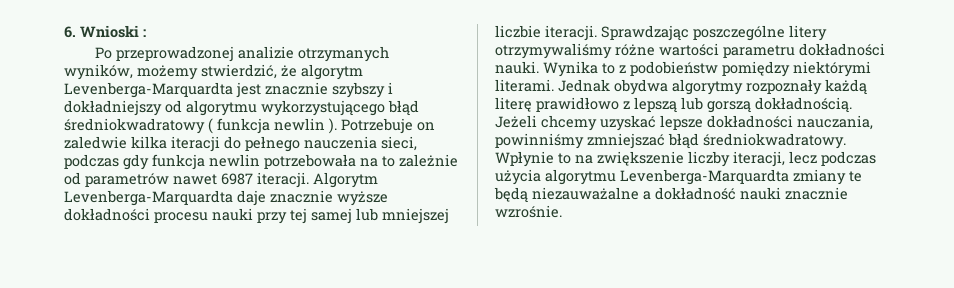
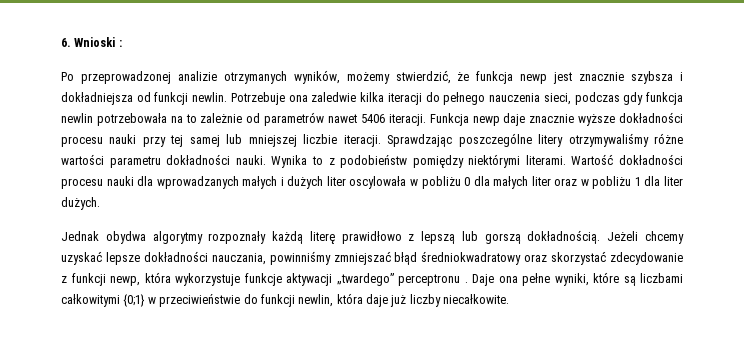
- Po przeprowadzonej analizie otrzymanych wyników, możemy stwierdzić, że algorytm Levenberga-Marquardta jest znacznie szybszy i dokładniejszy od algorytmu wykorzystującego błąd średniokwadratowy ( funkcja newlin ). Potrzebuje on zaledwie kilka iteracji do pełnego nauczenia sieci, podczas gdy funkcja newlin potrzebowała na to zależnie od parametrów nawet 6987 iteracji. Algorytm Levenberga-Marquardta daje znacznie wyższe dokładności procesu nauki przy tej samej lub mniejszej liczbie iteracji.
+ Po przeprowadzonej analizie otrzymanych wyników, możemy stwierdzić, że funkcja newp jest znacznie szybsza i dokładniejsza od funkcji newlin. Potrzebuje ona zaledwie kilka iteracji do pełnego nauczenia sieci, podczas gdy funkcja newlin potrzebowała na to zależnie od parametrów nawet 5406 iteracji. Funkcja newp daje znacznie wyższe dokładności procesu nauki przy tej samej lub mniejszej liczbie iteracji.
- Wynika to z podobieństw pomiędzy niektórymi literami. Jednak obydwa algorytmy rozpoznały każdą literę prawidłowo z lepszą lub gorszą dokładnością.
+ Wynika to z podobieństw pomiędzy niektórymi literami. Wartość dokładności procesu nauki dla wprowadzanych małych i dużych liter oscylowała w pobliżu 0 dla małych liter oraz w pobliżu 1 dla liter dużych.
+ Jednak obydwa algorytmy rozpoznały każdą literę prawidłowo z lepszą lub gorszą dokładnością.
- Jeżeli chcemy uzyskać lepsze dokładności nauczania, powinniśmy zmniejszać błąd średniokwadratowy. Wpłynie to na zwiększenie liczby iteracji, lecz podczas użycia algorytmu Levenberga-Marquardta zmiany te będą niezauważalne a dokładność nauki znacznie wzrośnie.
+ Jeżeli chcemy uzyskać lepsze dokładności nauczania, powinniśmy zmniejszać błąd średniokwadratowy oraz skorzystać zdecydowanie z funkcji newp, która wykorzystuje funkcje aktywacji „twardego” perceptronu . Daje ona pełne wyniki, które są liczbami całkowitymi {0;1} w przeciwieństwie do funkcji newlin, która daje już liczby niecałkowite.

